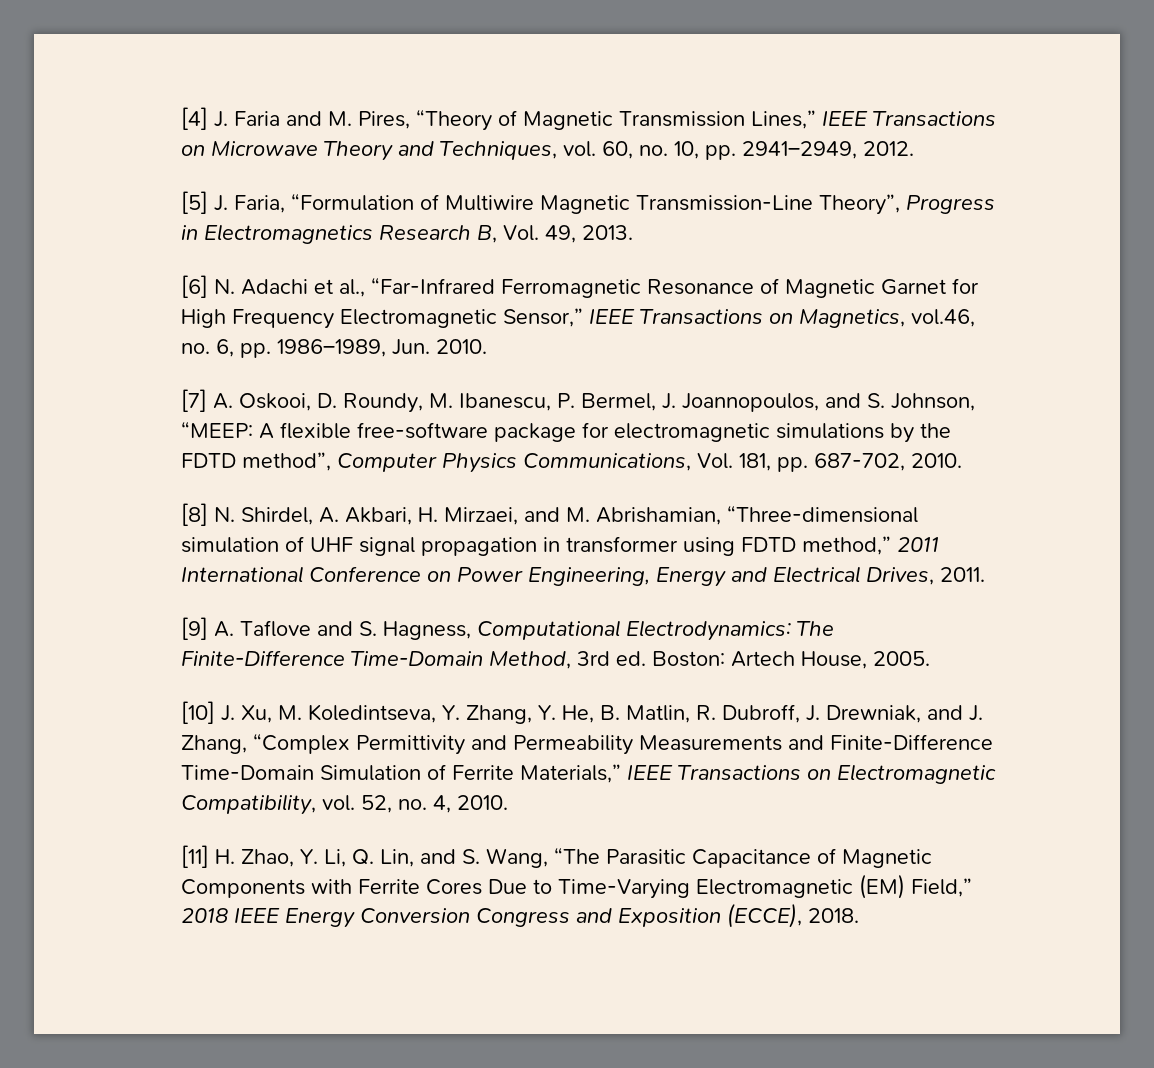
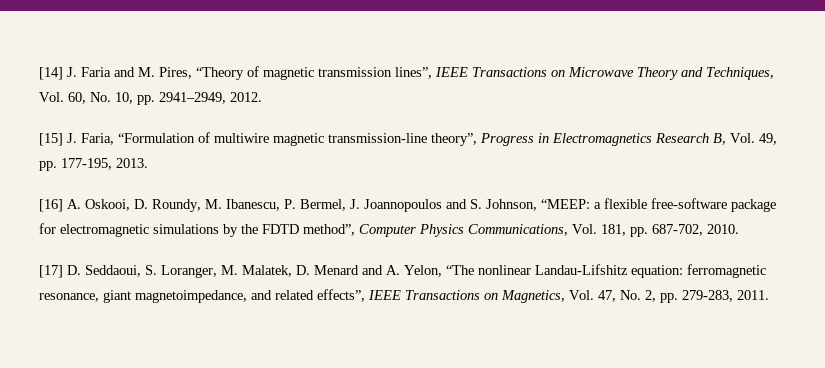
- [4] J. Faria and M. Pires, “Theory of Magnetic Transmission Lines,” IEEE Transactions on Microwave Theory and Techniques, vol. 60, no. 10, pp. 2941–2949, 2012.
+ [14] J. Faria and M. Pires, “Theory of magnetic transmission lines”, IEEE Transactions on Microwave Theory and Techniques, Vol. 60, No. 10, pp. 2941–2949, 2012.
- [5] J. Faria, “Formulation of Multiwire Magnetic Transmission-Line Theory”, Progress in Electromagnetics Research B, Vol. 49, 2013.
+ [15] J. Faria, “Formulation of multiwire magnetic transmission-line theory”, Progress in Electromagnetics Research B, Vol. 49, pp. 177-195, 2013.
- [6] N. Adachi et al., “Far-Infrared Ferromagnetic Resonance of Magnetic Garnet for High Frequency Electromagnetic Sensor,” IEEE Transactions on Magnetics, vol.46, no. 6, pp. 1986–1989, Jun. 2010.
- [7] A. Oskooi, D. Roundy, M. Ibanescu, P. Bermel, J. Joannopoulos, and S. Johnson, “MEEP: A flexible free-software package for electromagnetic simulations by the FDTD method”, Computer Physics Communications, Vol. 181, pp. 687-702, 2010.
+ [16] A. Oskooi, D. Roundy, M. Ibanescu, P. Bermel, J. Joannopoulos and S. Johnson, “MEEP: a flexible free-software package for electromagnetic simulations by the FDTD method”, Computer Physics Communications, Vol. 181, pp. 687-702, 2010.
- [8] N. Shirdel, A. Akbari, H. Mirzaei, and M. Abrishamian, “Three-dimensional simulation of UHF signal propagation in transformer using FDTD method,” 2011 International Conference on Power Engineering, Energy and Electrical Drives, 2011.
- [9] A. Taflove and S. Hagness, Computational Electrodynamics: The Finite-Difference Time-Domain Method, 3rd ed. Boston: Artech House, 2005.
- [10] J. Xu, M. Koledintseva, Y. Zhang, Y. He, B. Matlin, R. Dubroff, J. Drewniak, and J. Zhang, “Complex Permittivity and Permeability Measurements and Finite-Difference Time-Domain Simulation of Ferrite Materials,” IEEE Transactions on Electromagnetic Compatibility, vol. 52, no. 4, 2010.
- [11] H. Zhao, Y. Li, Q. Lin, and S. Wang, “The Parasitic Capacitance of Magnetic Components with Ferrite Cores Due to Time-Varying Electromagnetic (EM) Field,” 2018 IEEE Energy Conversion Congress and Exposition (ECCE), 2018.
+ [17] D. Seddaoui, S. Loranger, M. Malatek, D. Menard and A. Yelon, “The nonlinear Landau-Lifshitz equation: ferromagnetic resonance, giant magnetoimpedance, and related effects”, IEEE Transactions on Magnetics, Vol. 47, No. 2, pp. 279-283, 2011.

